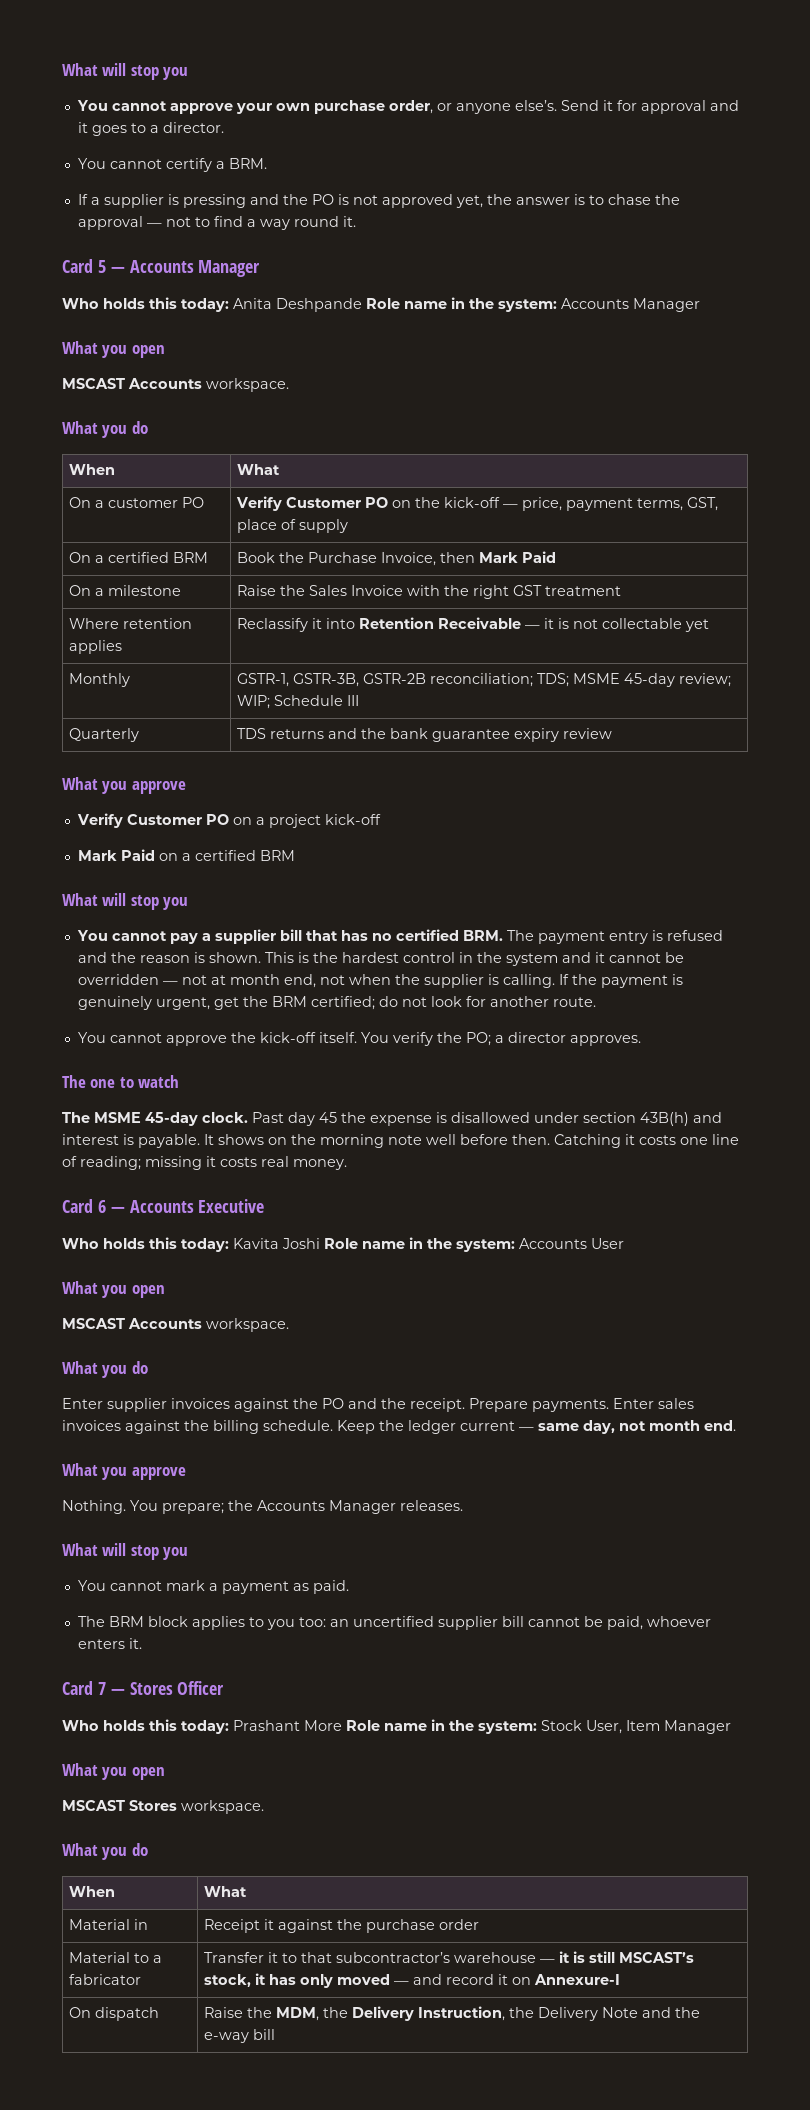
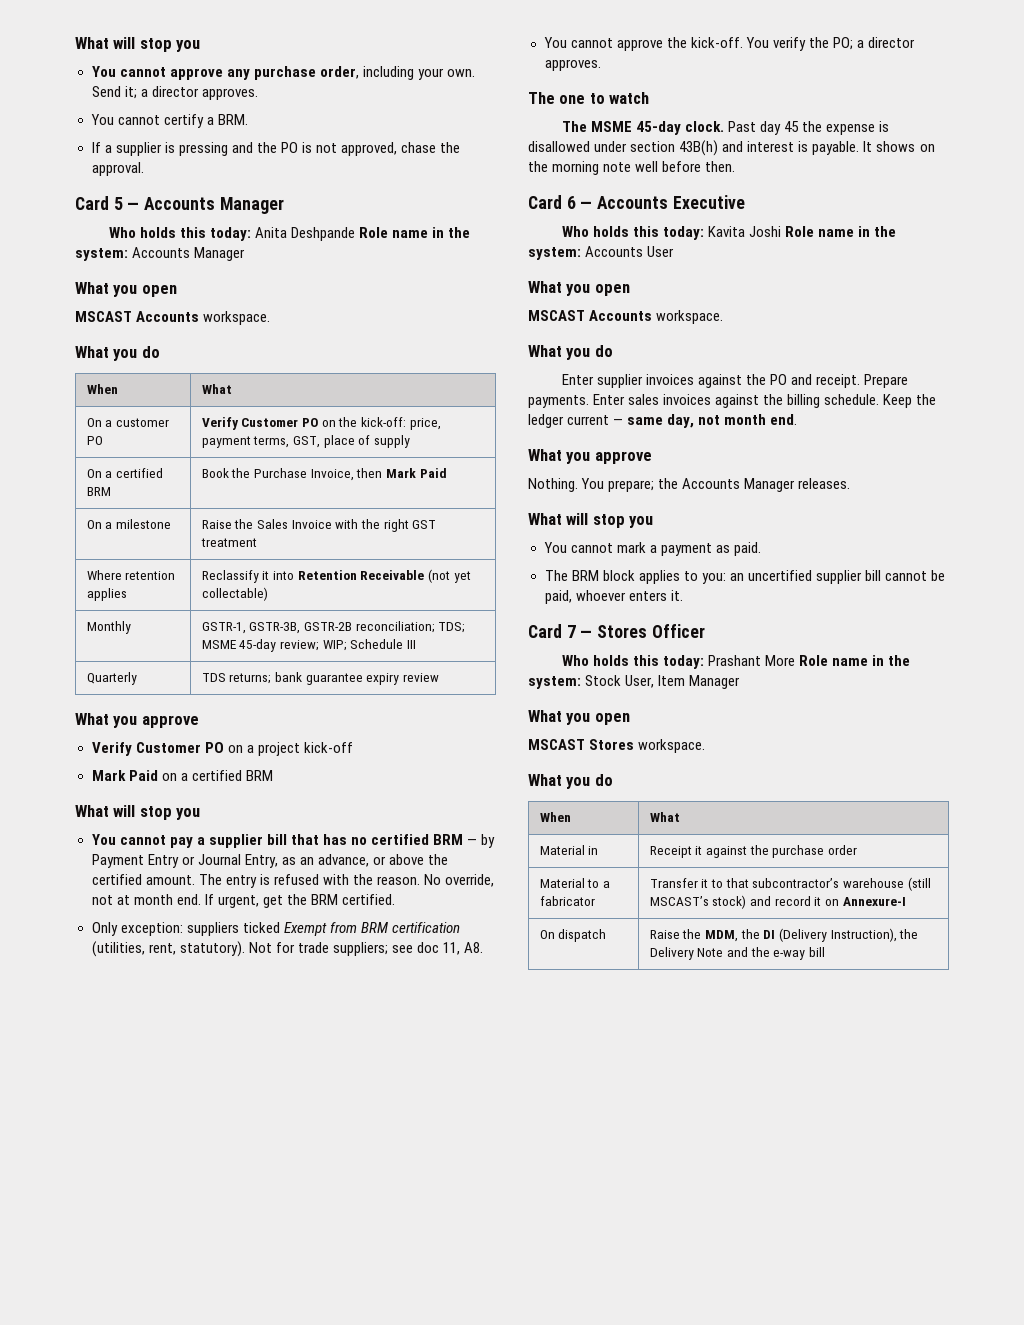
- You cannot approve your own purchase order, or anyone else’s. Send it for approval and it goes to a director.
+ You cannot approve any purchase order, including your own. Send it; a director approves.
- If a supplier is pressing and the PO is not approved yet, the answer is to chase the approval — not to find a way round it.
+ If a supplier is pressing and the PO is not approved, chase the approval.
- On a customer PO | Verify Customer PO on the kick-off — price, payment terms, GST, place of supply
+ On a customer PO | Verify Customer PO on the kick-off: price, payment terms, GST, place of supply
- Where retention applies | Reclassify it into Retention Receivable — it is not collectable yet
+ Where retention applies | Reclassify it into Retention Receivable (not yet collectable)
- Quarterly | TDS returns and the bank guarantee expiry review
+ Quarterly | TDS returns; bank guarantee expiry review
- You cannot pay a supplier bill that has no certified BRM. The payment entry is refused and the reason is shown. This is the hardest control in the system and it cannot be overridden — not at month end, not when the supplier is calling. If the payment is genuinely urgent, get the BRM certified; do not look for another route.
+ You cannot pay a supplier bill that has no certified BRM — by Payment Entry or Journal Entry, as an advance, or above the certified amount. The entry is refused with the reason. No override, not at month end. If urgent, get the BRM certified.
+ Only exception: suppliers ticked Exempt from BRM certification (utilities, rent, statutory). Not for trade suppliers; see doc 11, A8.
- You cannot approve the kick-off itself.
+ You cannot approve the kick-off.
- Catching it costs one line of reading; missing it costs real money.
- Enter supplier invoices against the PO and the receipt.
+ Enter supplier invoices against the PO and receipt.
- The BRM block applies to you too: an uncertified supplier bill cannot be paid, whoever enters it.
+ The BRM block applies to you: an uncertified supplier bill cannot be paid, whoever enters it.
- Material to a fabricator | Transfer it to that subcontractor’s warehouse — it is still MSCAST’s stock, it has only moved — and record it on Annexure-I
+ Material to a fabricator | Transfer it to that subcontractor’s warehouse (still MSCAST’s stock) and record it on Annexure-I
- On dispatch | Raise the MDM, the Delivery Instruction, the Delivery Note and the e-way bill
+ On dispatch | Raise the MDM, the DI (Delivery Instruction), the Delivery Note and the e-way bill

